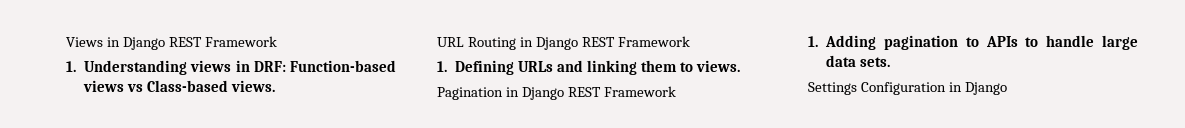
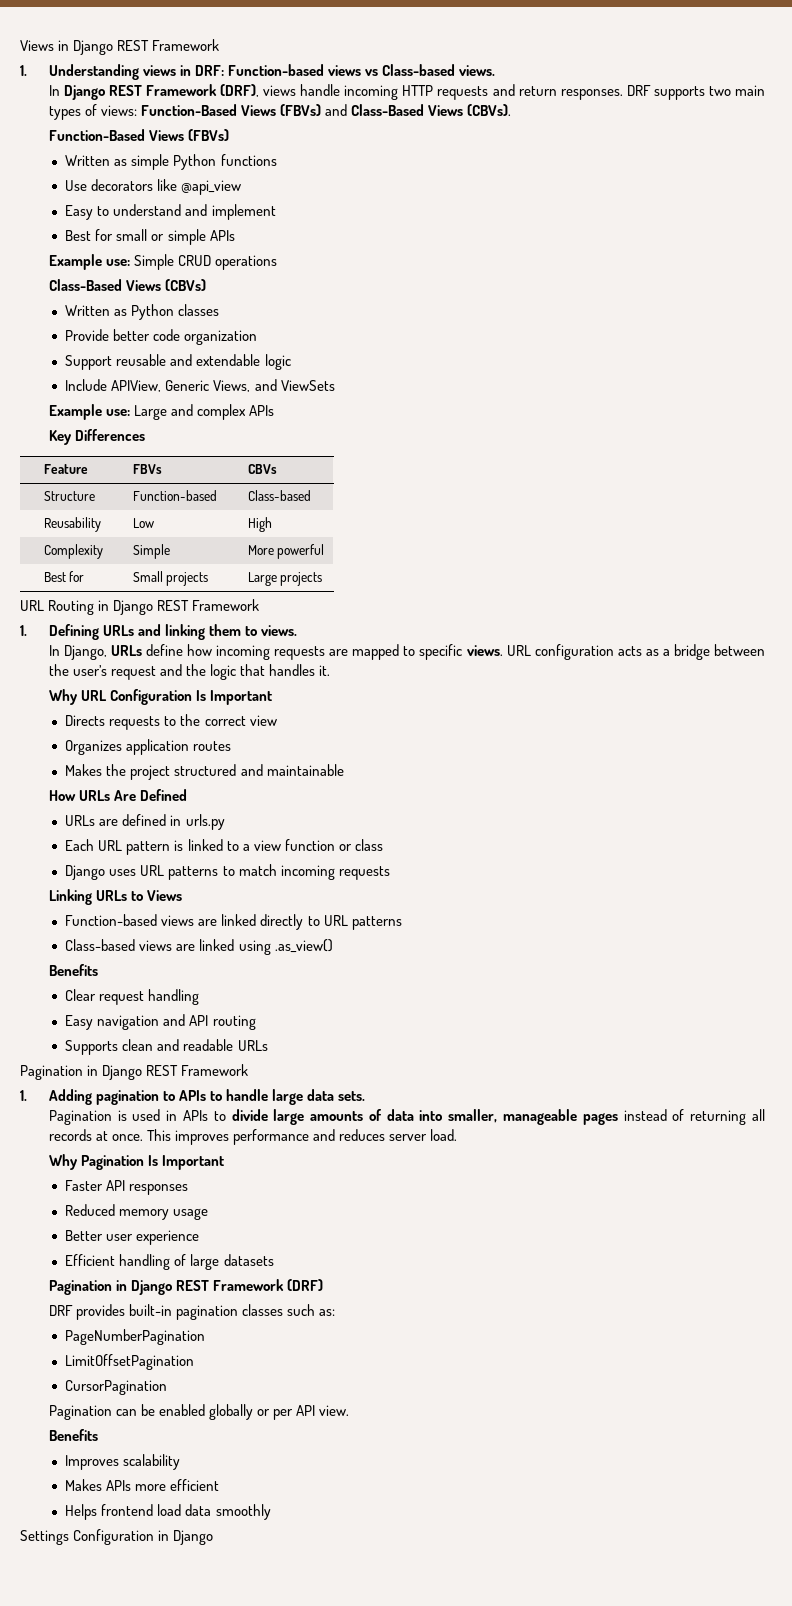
+ In Django REST Framework (DRF), views handle incoming HTTP requests and return responses. DRF supports two main types of views: Function-Based Views (FBVs) and Class-Based Views (CBVs).
+ Function-Based Views (FBVs)
+ Written as simple Python functions
+ Use decorators like @api_view
+ Easy to understand and implement
+ Best for small or simple APIs
+ Example use: Simple CRUD operations
+ Class-Based Views (CBVs)
+ Written as Python classes
+ Provide better code organization
+ Support reusable and extendable logic
+ Include APIView, Generic Views, and ViewSets
+ Example use: Large and complex APIs
+ Key Differences
+ Feature | FBVs | CBVs
+ Structure | Function-based | Class-based
+ Reusability | Low | High
+ Complexity | Simple | More powerful
+ Best for | Small projects | Large projects
+ In Django, URLs define how incoming requests are mapped to specific views. URL configuration acts as a bridge between the user’s request and the logic that handles it.
+ Why URL Configuration Is Important
+ Directs requests to the correct view
+ Organizes application routes
+ Makes the project structured and maintainable
+ How URLs Are Defined
+ URLs are defined in urls.py
+ Each URL pattern is linked to a view function or class
+ Django uses URL patterns to match incoming requests
+ Linking URLs to Views
+ Function-based views are linked directly to URL patterns
+ Class-based views are linked using .as_view()
+ Benefits
+ Clear request handling
+ Easy navigation and API routing
+ Supports clean and readable URLs
+ Pagination is used in APIs to divide large amounts of data into smaller, manageable pages instead of returning all records at once. This improves performance and reduces server load.
+ Why Pagination Is Important
+ Faster API responses
+ Reduced memory usage
+ Better user experience
+ Efficient handling of large datasets
+ Pagination in Django REST Framework (DRF)
+ DRF provides built-in pagination classes such as:
+ PageNumberPagination
+ LimitOffsetPagination
+ CursorPagination
+ Pagination can be enabled globally or per API view.
+ Benefits
+ Improves scalability
+ Makes APIs more efficient
+ Helps frontend load data smoothly

